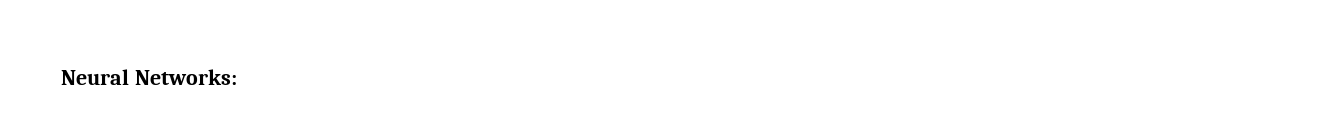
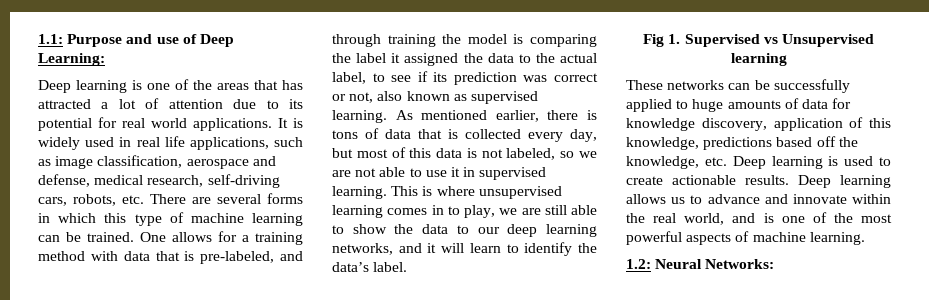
- Neural Networks:
+ 1.1: Purpose and use of Deep Learning:
+ Deep learning is one of the areas that has attracted a lot of attention due to its potential for real world applications. It is widely used in real life applications, such as image classification, aerospace and defense, medical research, self-driving cars, robots, etc. There are several forms in which this type of machine learning can be trained. One allows for a training method with data that is pre-labeled, and through training the model is comparing the label it assigned the data to the actual label, to see if its prediction was correct or not, also known as supervised learning. As mentioned earlier, there is tons of data that is collected every day, but most of this data is not labeled, so we are not able to use it in supervised learning. This is where unsupervised learning comes in to play, we are still able to show the data to our deep learning networks, and it will learn to identify the data’s label.
+ Fig 1. Supervised vs Unsupervised learning
+ These networks can be successfully applied to huge amounts of data for knowledge discovery, application of this knowledge, predictions based off the knowledge, etc. Deep learning is used to create actionable results. Deep learning allows us to advance and innovate within the real world, and is one of the most powerful aspects of machine learning.
+ 1.2: Neural Networks:

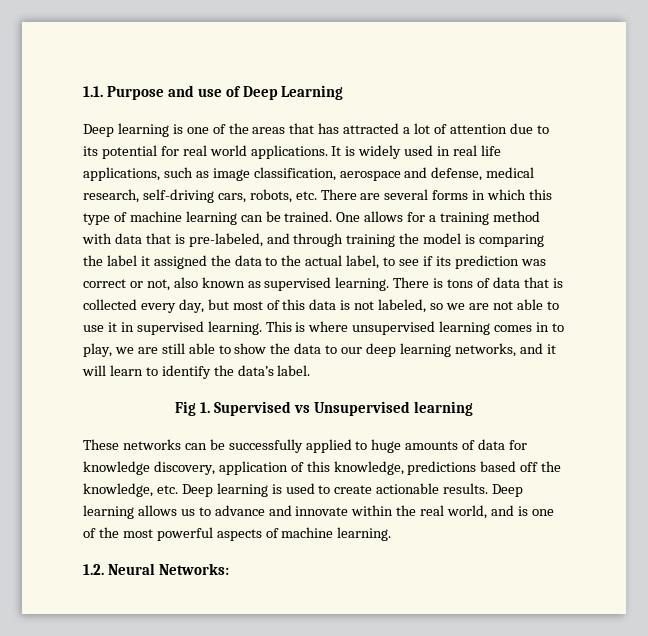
- 1.1: Purpose and use of Deep Learning:
+ 1.1. Purpose and use of Deep Learning
- As mentioned earlier, there is tons of data that is collected every day, but most of this data is not labeled, so we are not able to use it in supervised learning.
+ There is tons of data that is collected every day, but most of this data is not labeled, so we are not able to use it in supervised learning.
- 1.2: Neural Networks:
+ 1.2. Neural Networks:

